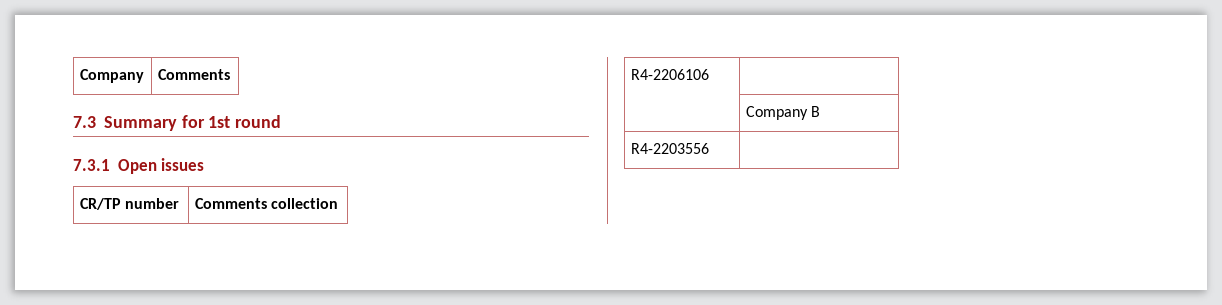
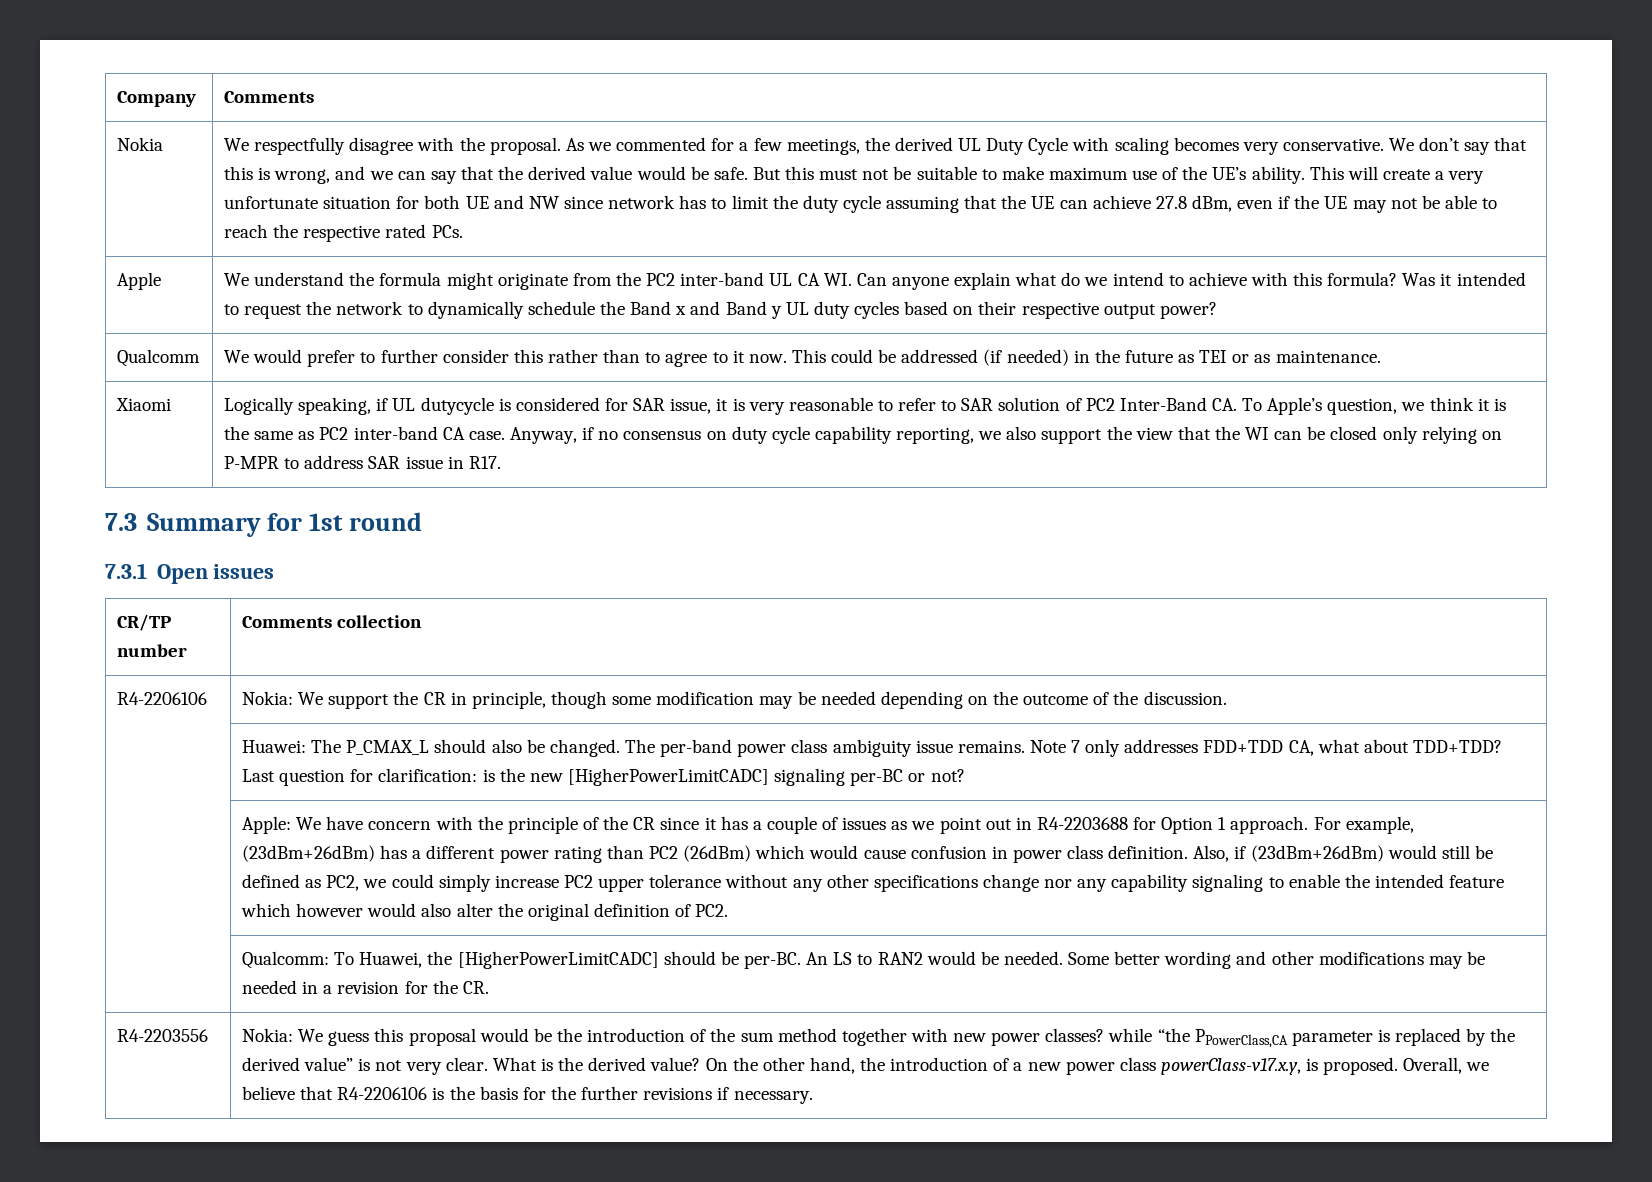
+ Nokia | We respectfully disagree with the proposal. As we commented for a few meetings, the derived UL Duty Cycle with scaling becomes very conservative. We don’t say that this is wrong, and we can say that the derived value would be safe. But this must not be suitable to make maximum use of the UE’s ability. This will create a very unfortunate situation for both UE and NW since network has to limit the duty cycle assuming that the UE can achieve 27.8 dBm, even if the UE may not be able to reach the respective rated PCs.
+ Apple | We understand the formula might originate from the PC2 inter-band UL CA WI. Can anyone explain what do we intend to achieve with this formula? Was it intended to request the network to dynamically schedule the Band x and Band y UL duty cycles based on their respective output power?
+ Qualcomm | We would prefer to further consider this rather than to agree to it now. This could be addressed (if needed) in the future as TEI or as maintenance.
+ Xiaomi | Logically speaking, if UL dutycycle is considered for SAR issue, it is very reasonable to refer to SAR solution of PC2 Inter-Band CA. To Apple’s question, we think it is the same as PC2 inter-band CA case. Anyway, if no consensus on duty cycle capability reporting, we also support the view that the WI can be closed only relying on P-MPR to address SAR issue in R17.
- R4-2206106 |
- | Company B
- R4-2203556 |
+ R4-2206106 | Nokia: We support the CR in principle, though some modification may be needed depending on the outcome of the discussion.
+ | Huawei: The P_CMAX_L should also be changed. The per-band power class ambiguity issue remains. Note 7 only addresses FDD+TDD CA, what about TDD+TDD? Last question for clarification: is the new [HigherPowerLimitCADC] signaling per-BC or not?
+ | Apple: We have concern with the principle of the CR since it has a couple of issues as we point out in R4-2203688 for Option 1 approach. For example, (23dBm+26dBm) has a different power rating than PC2 (26dBm) which would cause confusion in power class definition. Also, if (23dBm+26dBm) would still be defined as PC2, we could simply increase PC2 upper tolerance without any other specifications change nor any capability signaling to enable the intended feature which however would also alter the original definition of PC2.
+ | Qualcomm: To Huawei, the [HigherPowerLimitCADC] should be per-BC. An LS to RAN2 would be needed. Some better wording and other modifications may be needed in a revision for the CR.
+ R4-2203556 | Nokia: We guess this proposal would be the introduction of the sum method together with new power classes? while “the PPowerClass,CA parameter is replaced by the derived value” is not very clear. What is the derived value? On the other hand, the introduction of a new power class powerClass-v17.x.y, is proposed. Overall, we believe that R4-2206106 is the basis for the further revisions if necessary.

